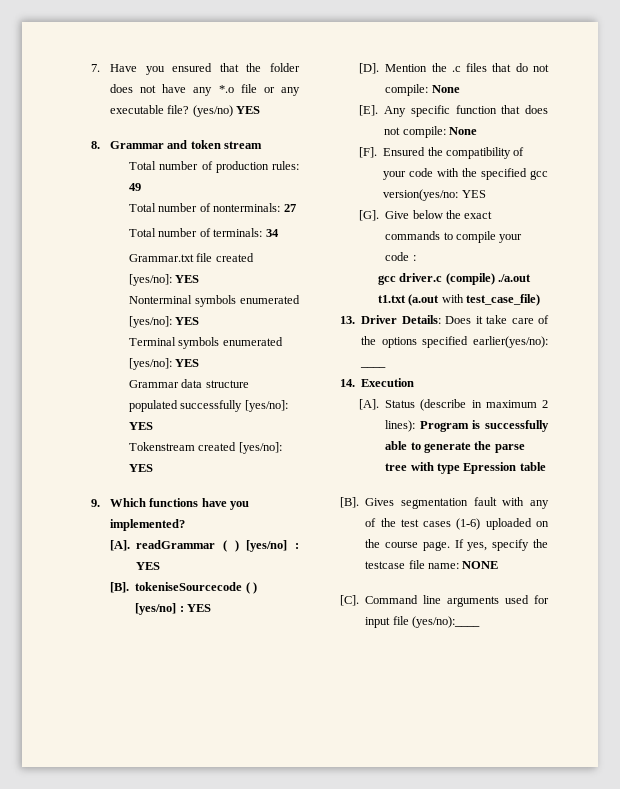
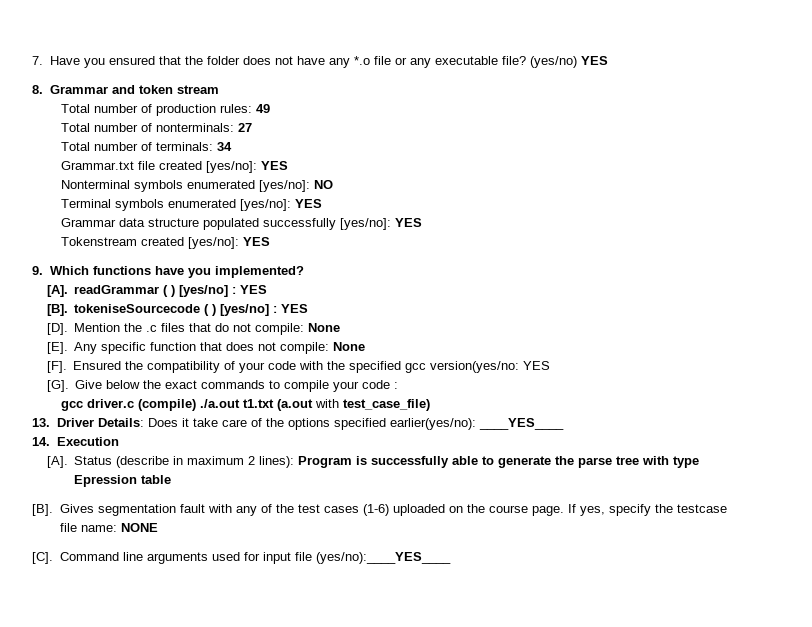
- Nonterminal symbols enumerated [yes/no]: YES
+ Nonterminal symbols enumerated [yes/no]: NO
- 13. Driver Details: Does it take care of the options specified earlier(yes/no): ____
+ 13. Driver Details: Does it take care of the options specified earlier(yes/no): ____YES____
- [C]. Command line arguments used for input file (yes/no):____
+ [C]. Command line arguments used for input file (yes/no):____YES____

